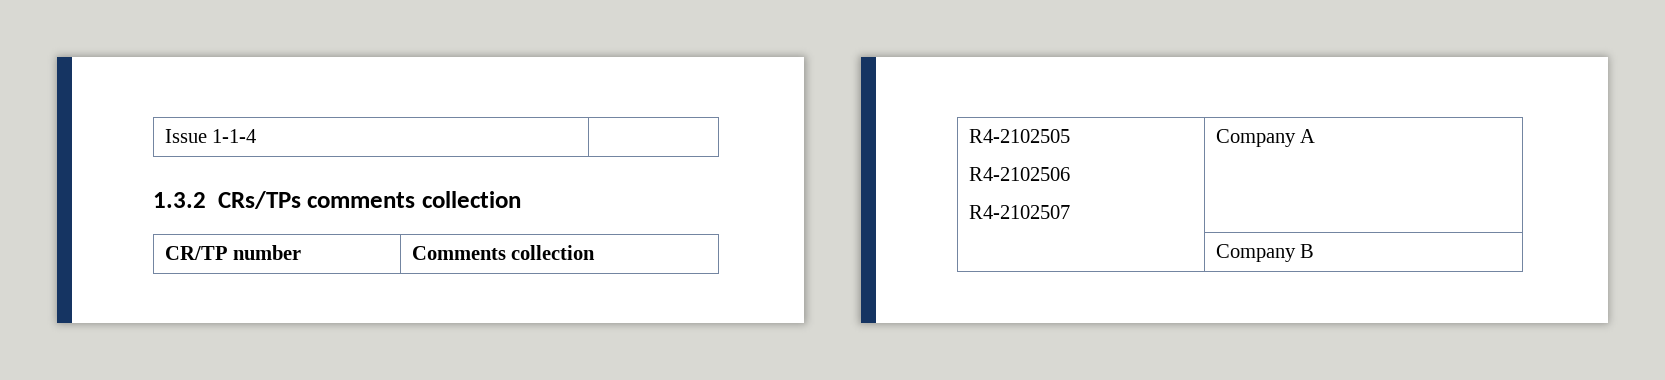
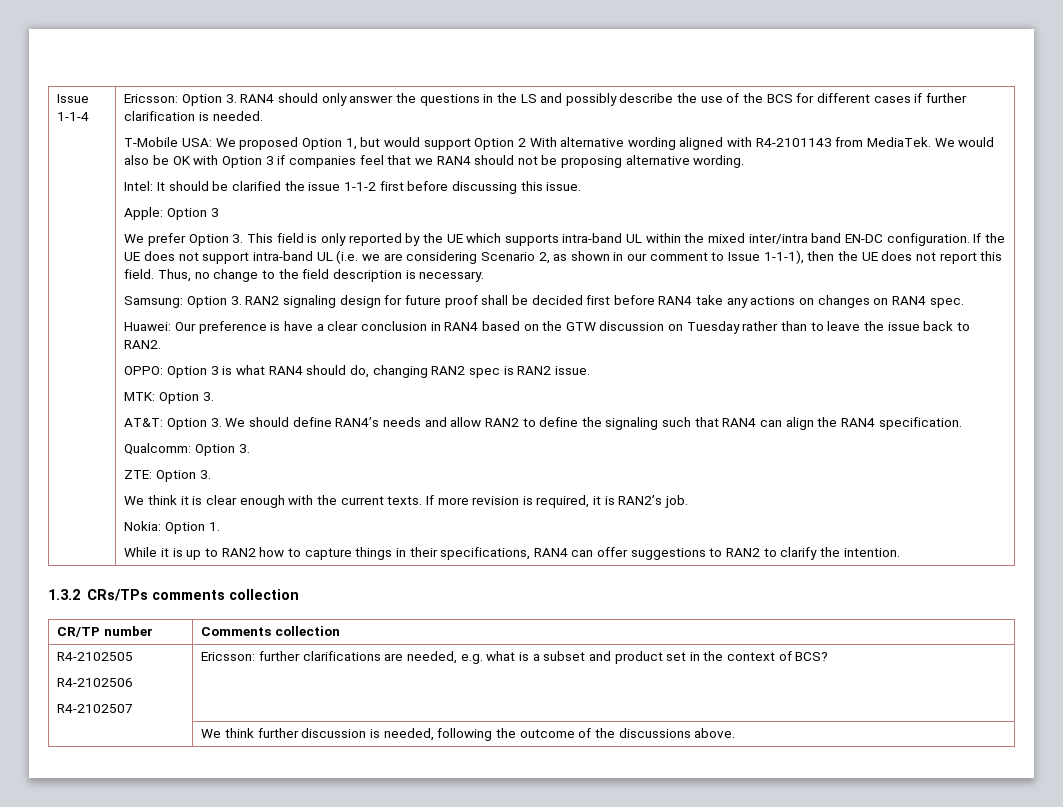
+ Ericsson: Option 3. RAN4 should only answer the questions in the LS and possibly describe the use of the BCS for different cases if further clarification is needed.
+ T-Mobile USA: We proposed Option 1, but would support Option 2 With alternative wording aligned with R4-2101143 from MediaTek. We would also be OK with Option 3 if companies feel that we RAN4 should not be proposing alternative wording.
+ Intel: It should be clarified the issue 1-1-2 first before discussing this issue.
+ Apple: Option 3
+ We prefer Option 3. This field is only reported by the UE which supports intra-band UL within the mixed inter/intra band EN-DC configuration. If the UE does not support intra-band UL (i.e. we are considering Scenario 2, as shown in our comment to Issue 1-1-1), then the UE does not report this field. Thus, no change to the field description is necessary.
+ Samsung: Option 3. RAN2 signaling design for future proof shall be decided first before RAN4 take any actions on changes on RAN4 spec.
+ Huawei: Our preference is have a clear conclusion in RAN4 based on the GTW discussion on Tuesday rather than to leave the issue back to RAN2.
+ OPPO: Option 3 is what RAN4 should do, changing RAN2 spec is RAN2 issue.
+ MTK: Option 3.
+ AT&T: Option 3. We should define RAN4’s needs and allow RAN2 to define the signaling such that RAN4 can align the RAN4 specification.
+ Qualcomm: Option 3.
+ ZTE: Option 3.
+ We think it is clear enough with the current texts. If more revision is required, it is RAN2’s job.
+ Nokia: Option 1.
+ While it is up to RAN2 how to capture things in their specifications, RAN4 can offer suggestions to RAN2 to clarify the intention.
  R4-2102505
  R4-2102506
- R4-2102507 | Company A
- | Company B
+ R4-2102507 | Ericsson: further clarifications are needed, e.g. what is a subset and product set in the context of BCS?
+ | We think further discussion is needed, following the outcome of the discussions above.

